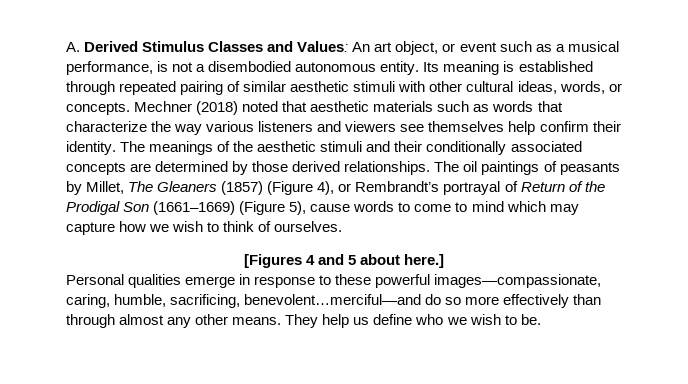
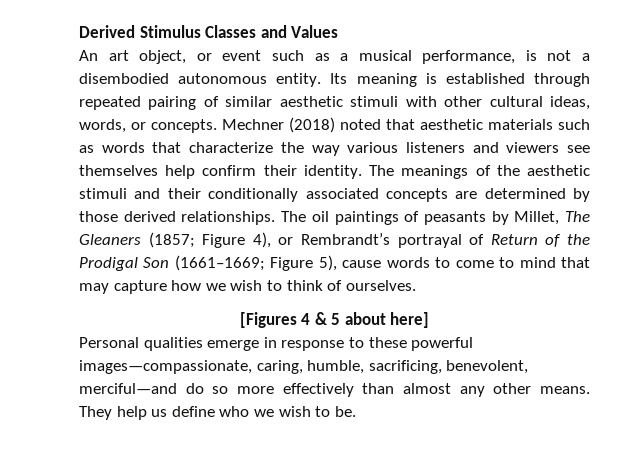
- A. Derived Stimulus Classes and Values: An art object, or event such as a musical performance, is not a disembodied autonomous entity.
+ Derived Stimulus Classes and Values
+ An art object, or event such as a musical performance, is not a disembodied autonomous entity.
- The oil paintings of peasants by Millet, The Gleaners (1857) (Figure 4), or Rembrandt’s portrayal of Return of the Prodigal Son (1661–1669) (Figure 5), cause words to come to mind which may capture how we wish to think of ourselves.
+ The oil paintings of peasants by Millet, The Gleaners (1857; Figure 4), or Rembrandt’s portrayal of Return of the Prodigal Son (1661–1669; Figure 5), cause words to come to mind that may capture how we wish to think of ourselves.
- [Figures 4 and 5 about here.]
+ [Figures 4 & 5 about here]
- Personal qualities emerge in response to these powerful images—compassionate, caring, humble, sacrificing, benevolent…merciful—and do so more effectively than through almost any other means.
+ Personal qualities emerge in response to these powerful images—compassionate, caring, humble, sacrificing, benevolent, merciful—and do so more effectively than almost any other means.

